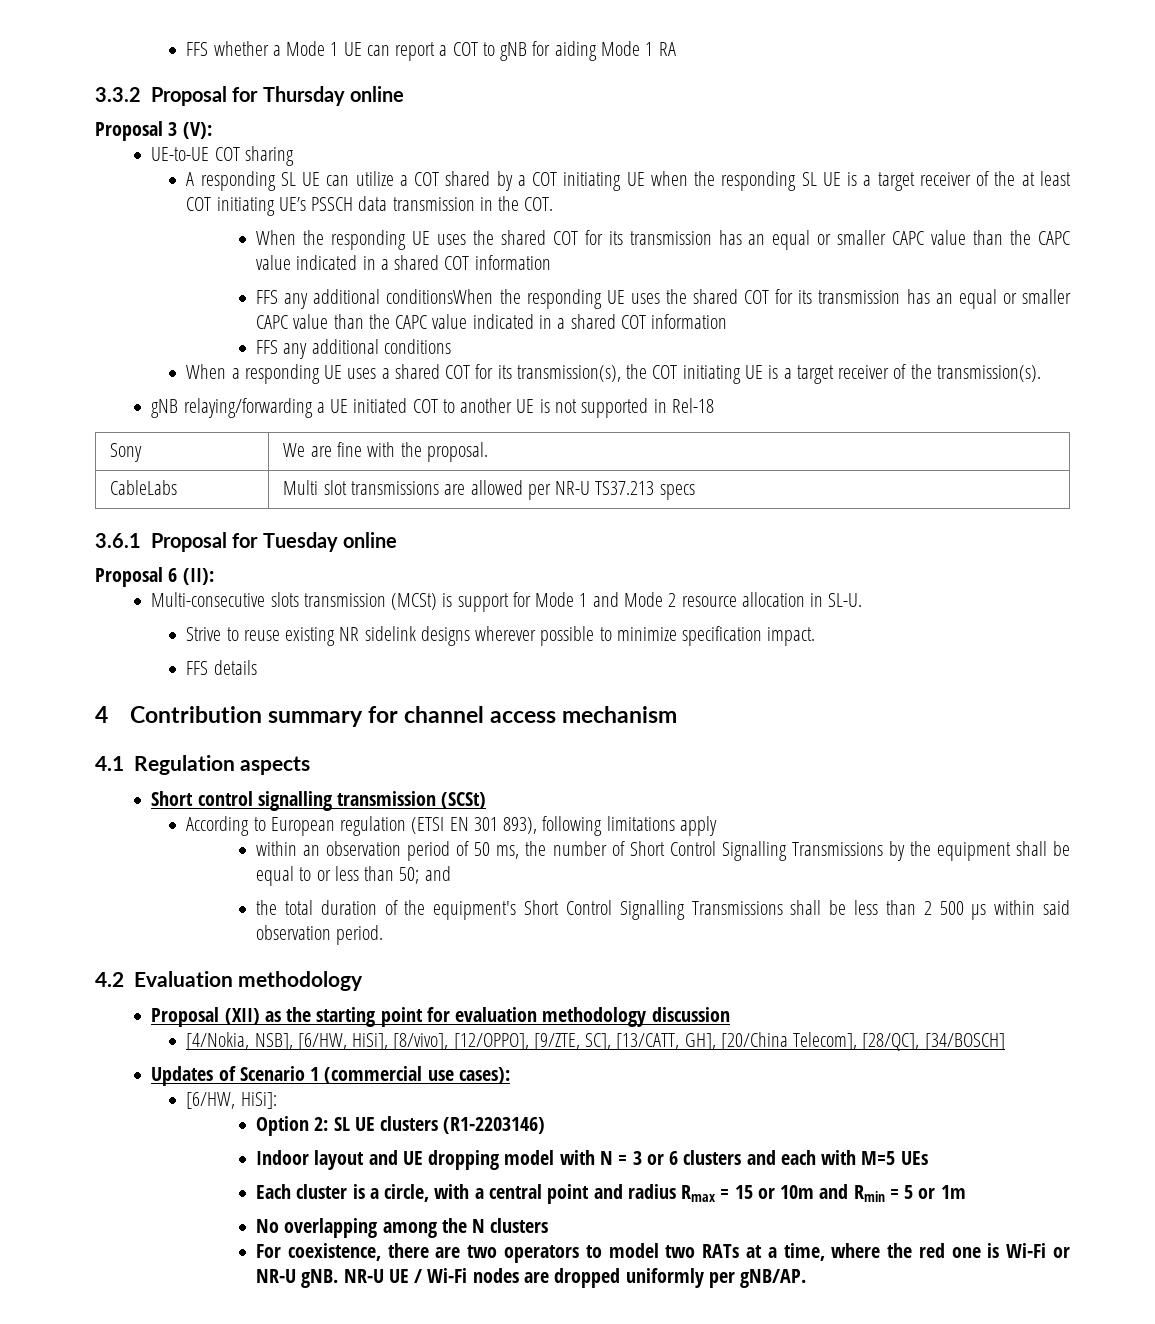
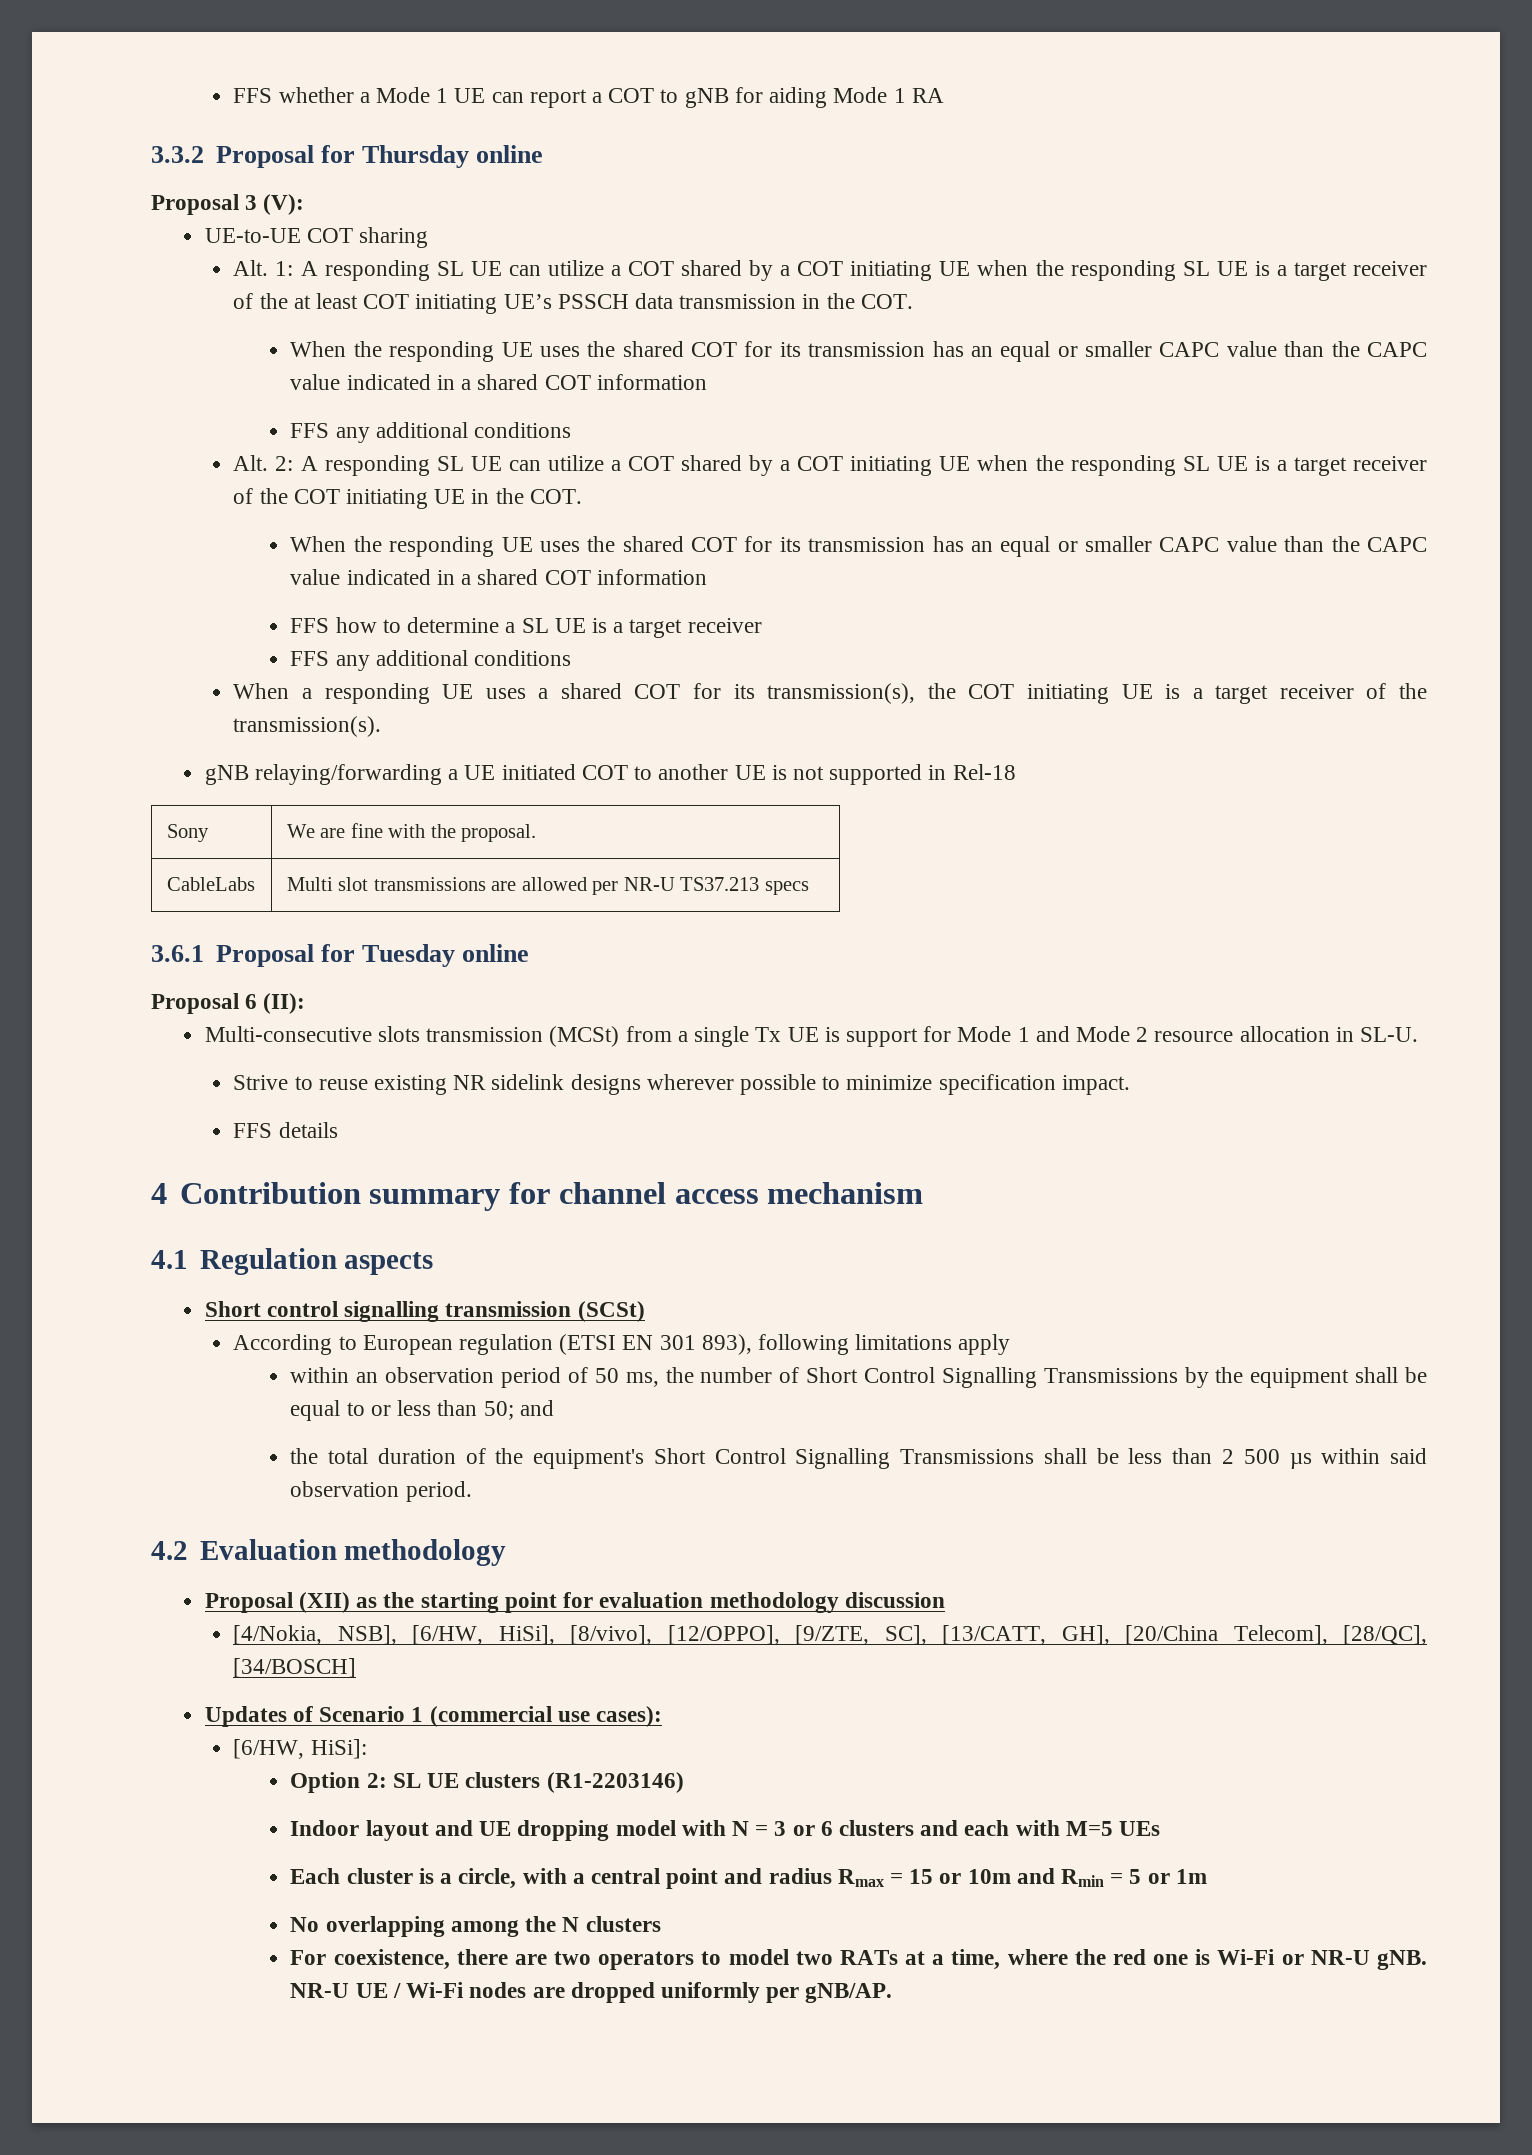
- A responding SL UE can utilize a COT shared by a COT initiating UE when the responding SL UE is a target receiver of the at least COT initiating UE’s PSSCH data transmission in the COT.
+ Alt. 1: A responding SL UE can utilize a COT shared by a COT initiating UE when the responding SL UE is a target receiver of the at least COT initiating UE’s PSSCH data transmission in the COT.
  When the responding UE uses the shared COT for its transmission has an equal or smaller CAPC value than the CAPC value indicated in a shared COT information
- FFS any additional conditionsWhen the responding UE uses the shared COT for its transmission has an equal or smaller CAPC value than the CAPC value indicated in a shared COT information
+ FFS any additional conditions
+ Alt. 2: A responding SL UE can utilize a COT shared by a COT initiating UE when the responding SL UE is a target receiver of the COT initiating UE in the COT.
+ When the responding UE uses the shared COT for its transmission has an equal or smaller CAPC value than the CAPC value indicated in a shared COT information
+ FFS how to determine a SL UE is a target receiver
- Multi-consecutive slots transmission (MCSt) is support for Mode 1 and Mode 2 resource allocation in SL-U.
+ Multi-consecutive slots transmission (MCSt) from a single Tx UE is support for Mode 1 and Mode 2 resource allocation in SL-U.

